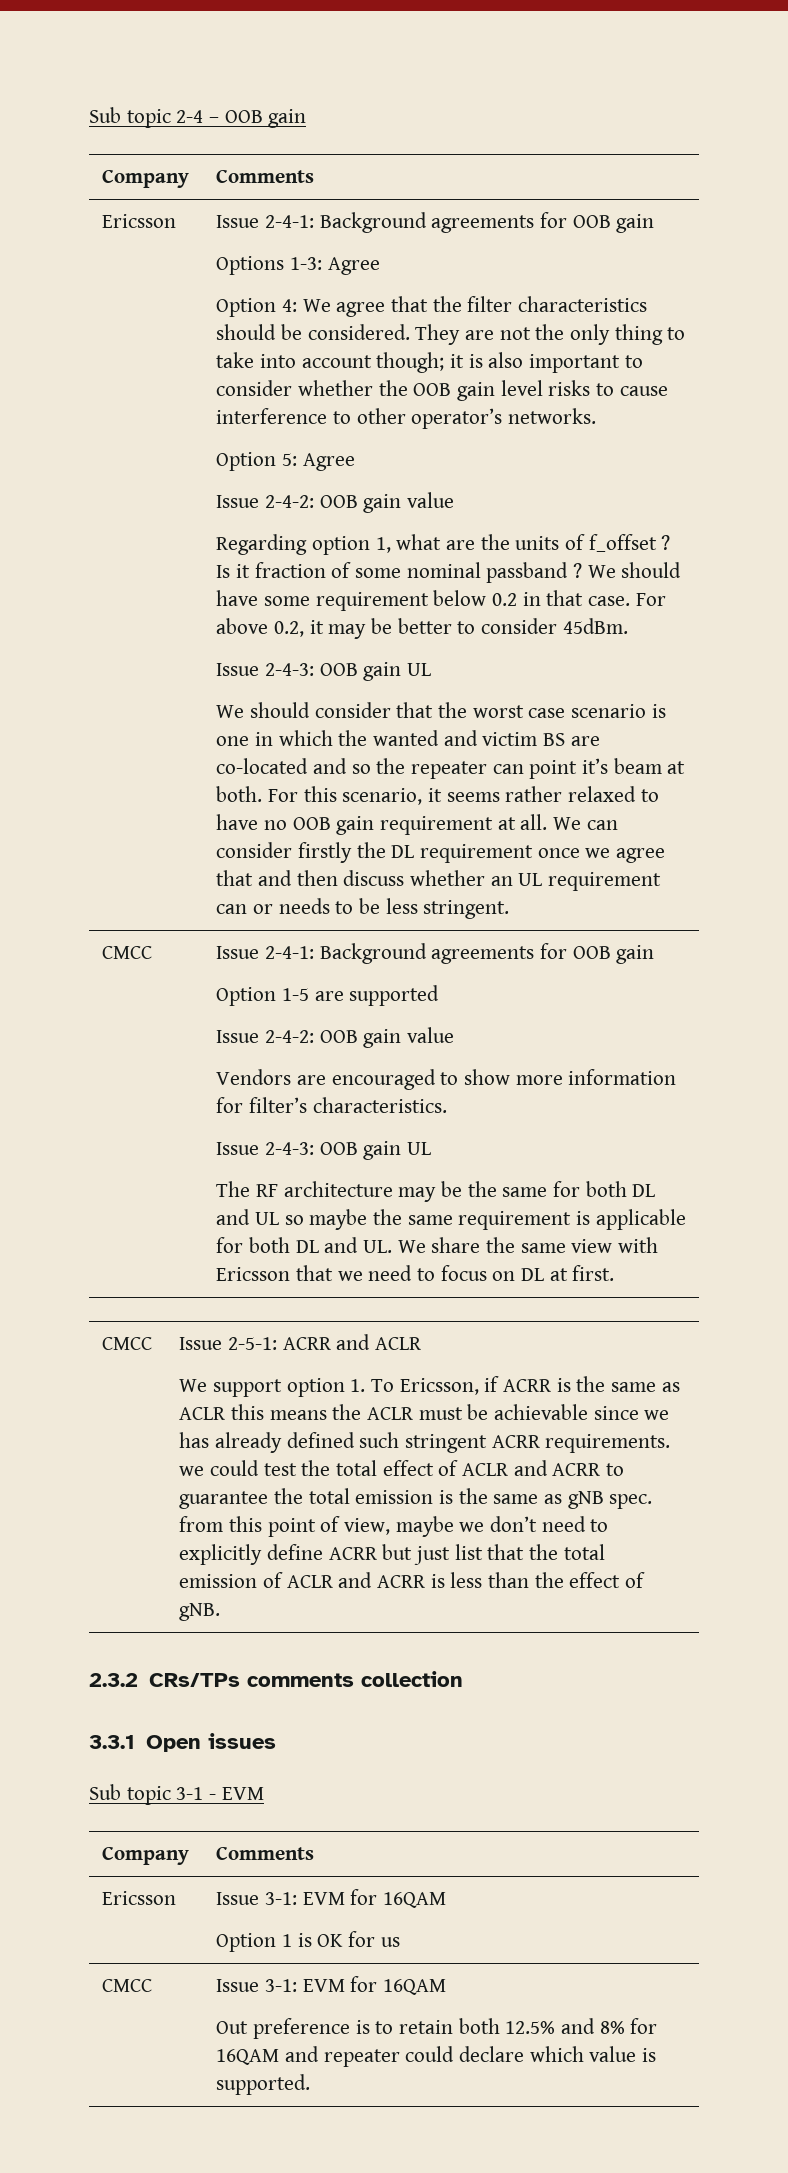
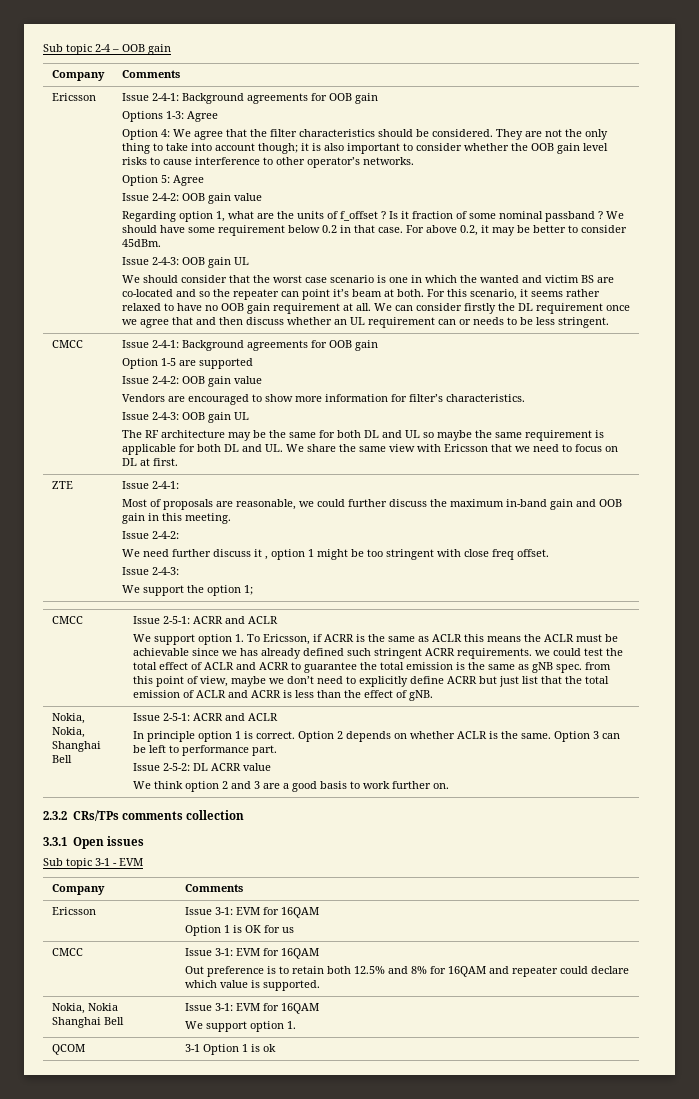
+ ZTE | Issue 2-4-1:
+ Most of proposals are reasonable, we could further discuss the maximum in-band gain and OOB gain in this meeting.
+ Issue 2-4-2:
+ We need further discuss it , option 1 might be too stringent with close freq offset.
+ Issue 2-4-3:
+ We support the option 1;
+ Nokia, Nokia, Shanghai Bell | Issue 2-5-1: ACRR and ACLR
+ In principle option 1 is correct. Option 2 depends on whether ACLR is the same. Option 3 can be left to performance part.
+ Issue 2-5-2: DL ACRR value
+ We think option 2 and 3 are a good basis to work further on.
+ Nokia, Nokia Shanghai Bell | Issue 3-1: EVM for 16QAM
+ We support option 1.
+ QCOM | 3-1 Option 1 is ok

